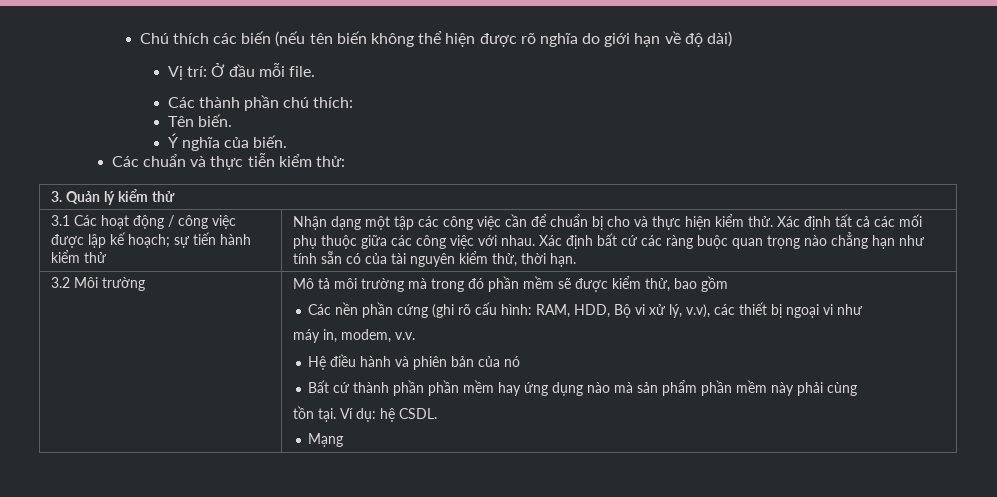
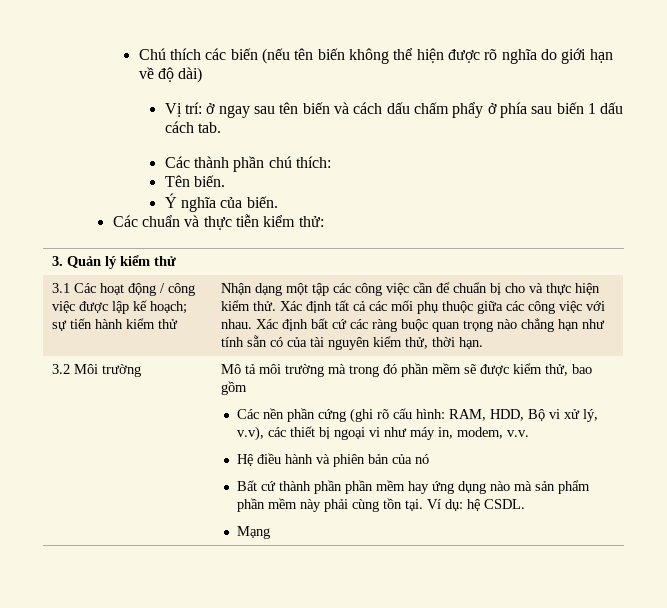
- Vị trí: Ở đầu mỗi file.
+ Vị trí: ở ngay sau tên biến và cách dấu chấm phẩy ở phía sau biến 1 dấu cách tab.
- Các nền phần cứng (ghi rõ cấu hình: RAM, HDD, Bộ vi xử lý, v.v), các thiết bị ngoại vi như
- máy in, modem, v.v.
+ Các nền phần cứng (ghi rõ cấu hình: RAM, HDD, Bộ vi xử lý, v.v), các thiết bị ngoại vi như máy in, modem, v.v.
- Bất cứ thành phần phần mềm hay ứng dụng nào mà sản phẩm phần mềm này phải cùng
- tồn tại.
+ Bất cứ thành phần phần mềm hay ứng dụng nào mà sản phẩm phần mềm này phải cùng tồn tại.

